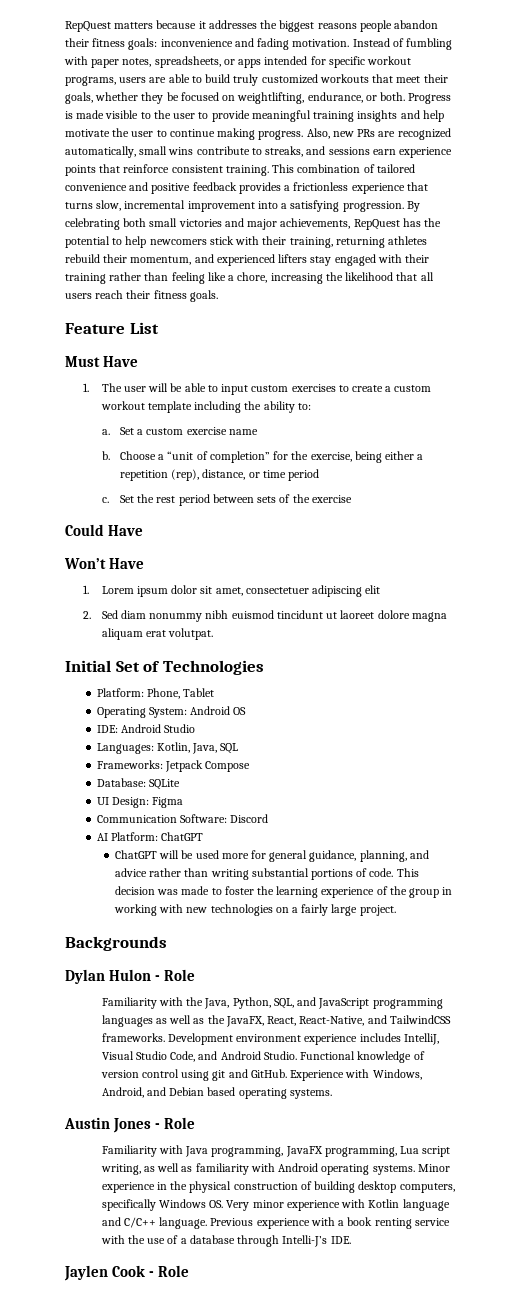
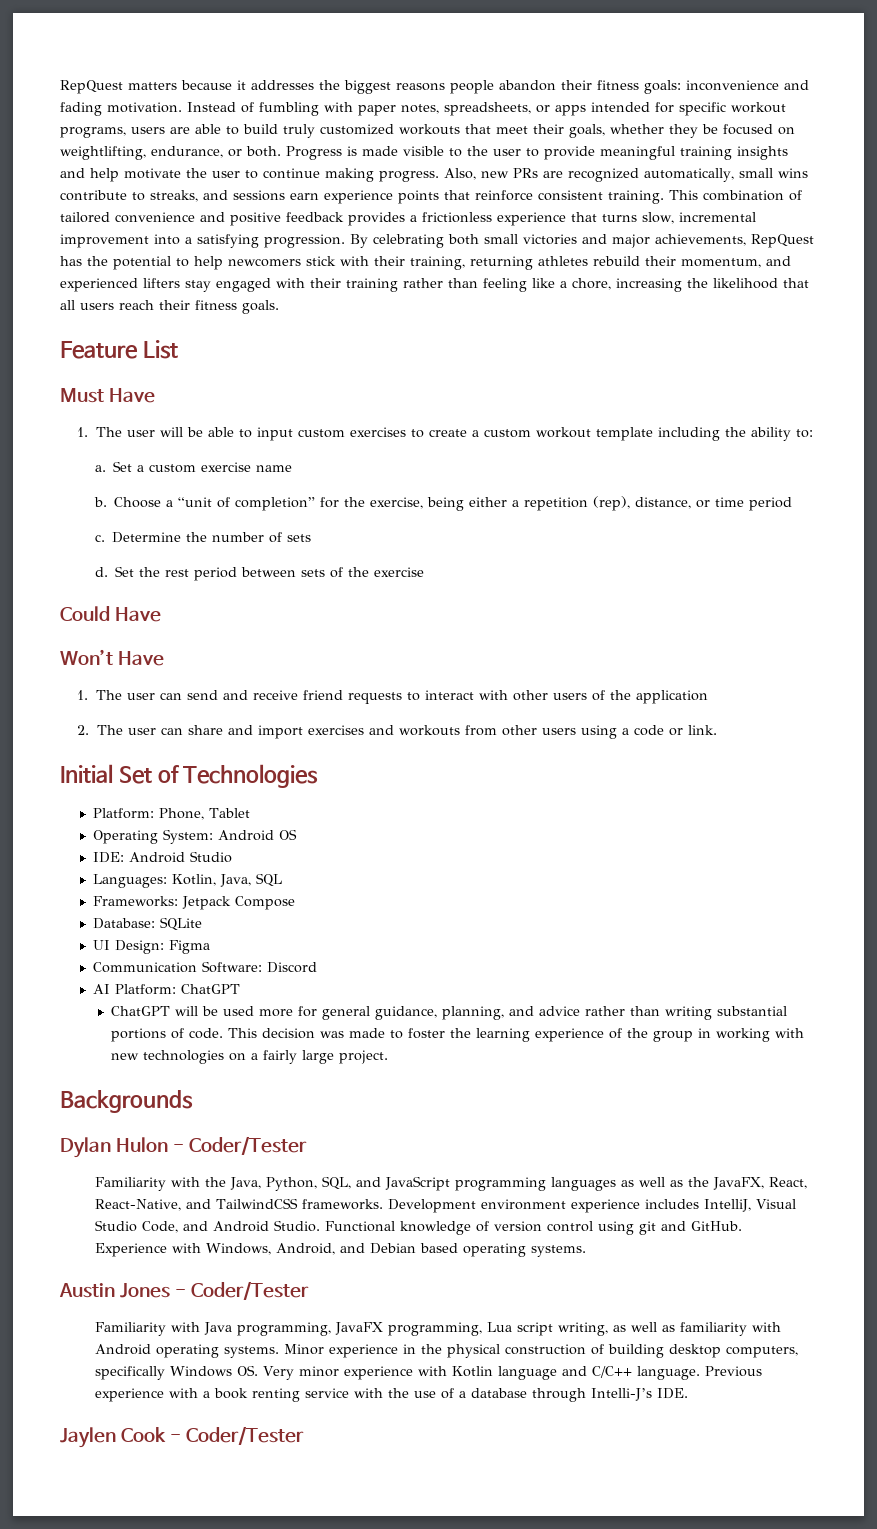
+ Determine the number of sets
+ d.
- 1. Lorem ipsum dolor sit amet, consectetuer adipiscing elit
- 2. Sed diam nonummy nibh euismod tincidunt ut laoreet dolore magna aliquam erat volutpat.
+ 1. The user can send and receive friend requests to interact with other users of the application
+ 2. The user can share and import exercises and workouts from other users using a code or link.
- Dylan Hulon - Role
+ Dylan Hulon - Coder/Tester
- Austin Jones - Role
+ Austin Jones - Coder/Tester
- Jaylen Cook - Role
+ Jaylen Cook - Coder/Tester

